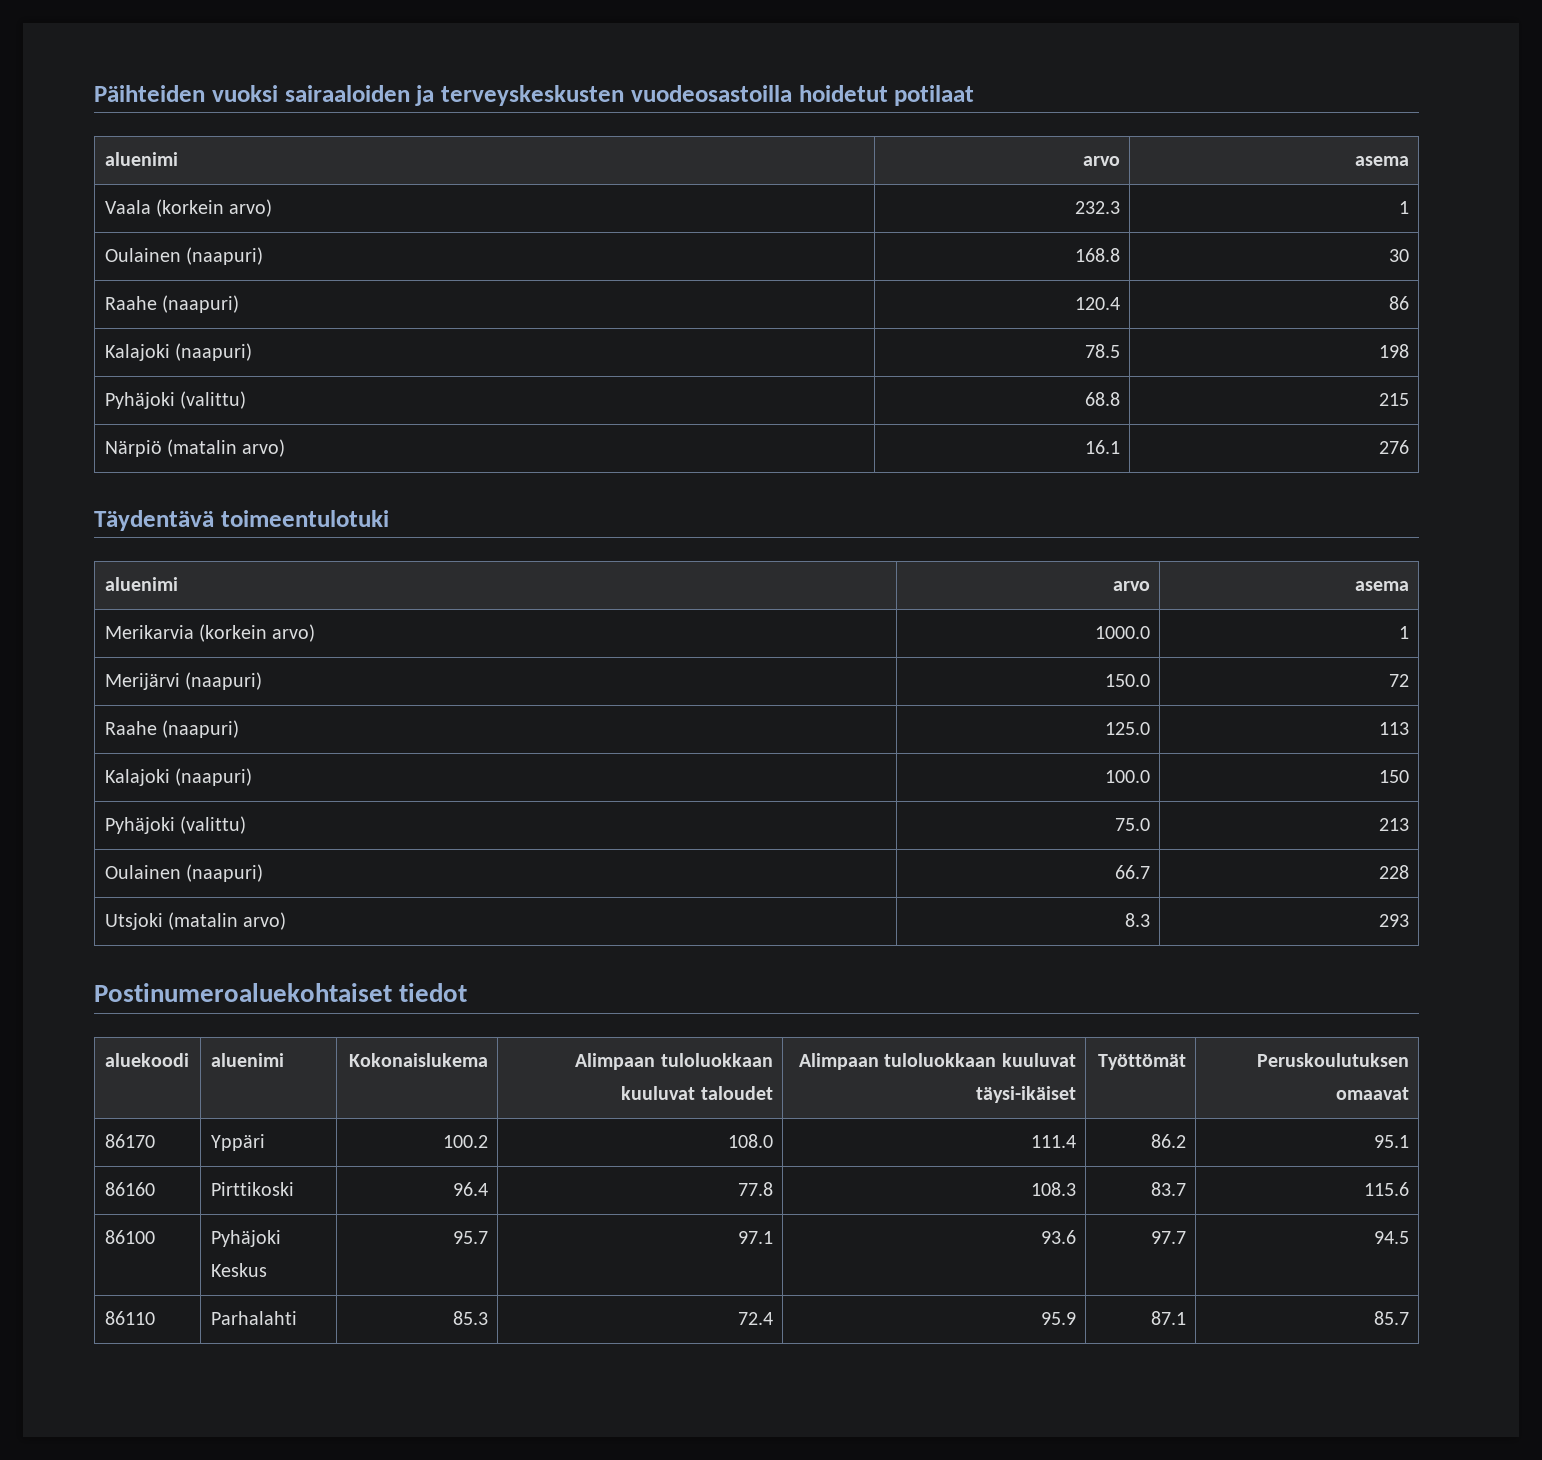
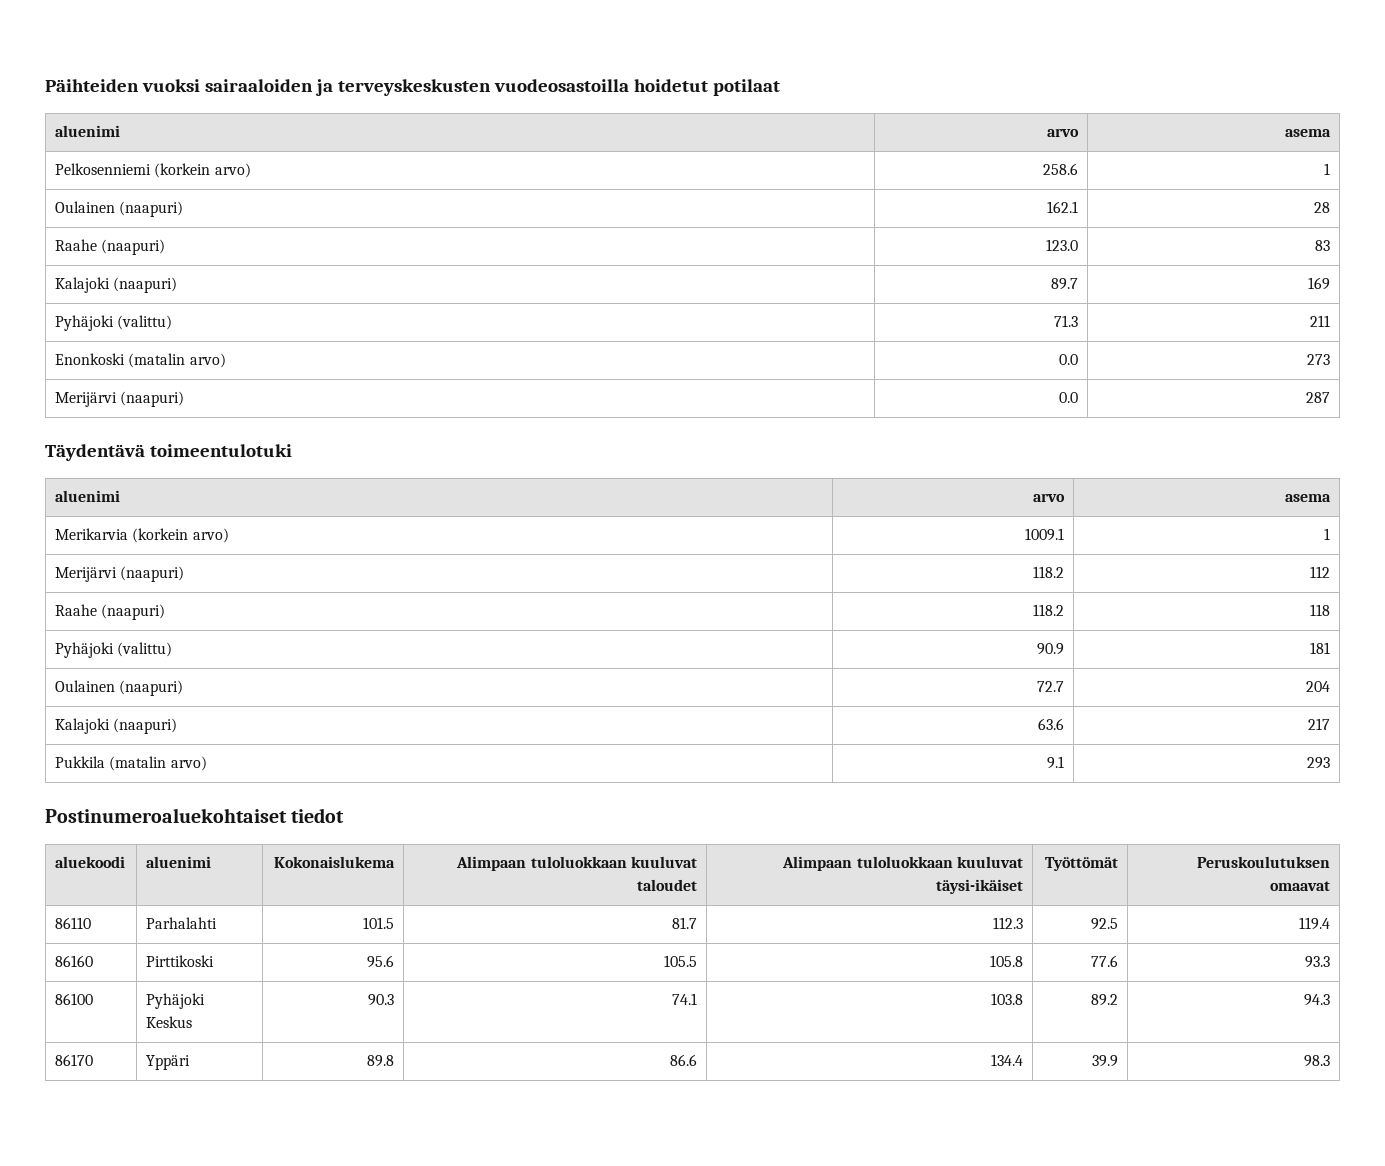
- Vaala (korkein arvo) | 232.3 | 1
+ Pelkosenniemi (korkein arvo) | 258.6 | 1
- Oulainen (naapuri) | 168.8 | 30
- Raahe (naapuri) | 120.4 | 86
- Kalajoki (naapuri) | 78.5 | 198
- Pyhäjoki (valittu) | 68.8 | 215
- Närpiö (matalin arvo) | 16.1 | 276
+ Oulainen (naapuri) | 162.1 | 28
+ Raahe (naapuri) | 123.0 | 83
+ Kalajoki (naapuri) | 89.7 | 169
+ Pyhäjoki (valittu) | 71.3 | 211
+ Enonkoski (matalin arvo) | 0.0 | 273
+ Merijärvi (naapuri) | 0.0 | 287
- Merikarvia (korkein arvo) | 1000.0 | 1
+ Merikarvia (korkein arvo) | 1009.1 | 1
- Merijärvi (naapuri) | 150.0 | 72
- Raahe (naapuri) | 125.0 | 113
- Kalajoki (naapuri) | 100.0 | 150
- Pyhäjoki (valittu) | 75.0 | 213
- Oulainen (naapuri) | 66.7 | 228
- Utsjoki (matalin arvo) | 8.3 | 293
+ Merijärvi (naapuri) | 118.2 | 112
+ Raahe (naapuri) | 118.2 | 118
+ Pyhäjoki (valittu) | 90.9 | 181
+ Oulainen (naapuri) | 72.7 | 204
+ Kalajoki (naapuri) | 63.6 | 217
+ Pukkila (matalin arvo) | 9.1 | 293
- 86170 | Yppäri | 100.2 | 108.0 | 111.4 | 86.2 | 95.1
- 86160 | Pirttikoski | 96.4 | 77.8 | 108.3 | 83.7 | 115.6
- 86100 | Pyhäjoki Keskus | 95.7 | 97.1 | 93.6 | 97.7 | 94.5
- 86110 | Parhalahti | 85.3 | 72.4 | 95.9 | 87.1 | 85.7
+ 86110 | Parhalahti | 101.5 | 81.7 | 112.3 | 92.5 | 119.4
+ 86160 | Pirttikoski | 95.6 | 105.5 | 105.8 | 77.6 | 93.3
+ 86100 | Pyhäjoki Keskus | 90.3 | 74.1 | 103.8 | 89.2 | 94.3
+ 86170 | Yppäri | 89.8 | 86.6 | 134.4 | 39.9 | 98.3

